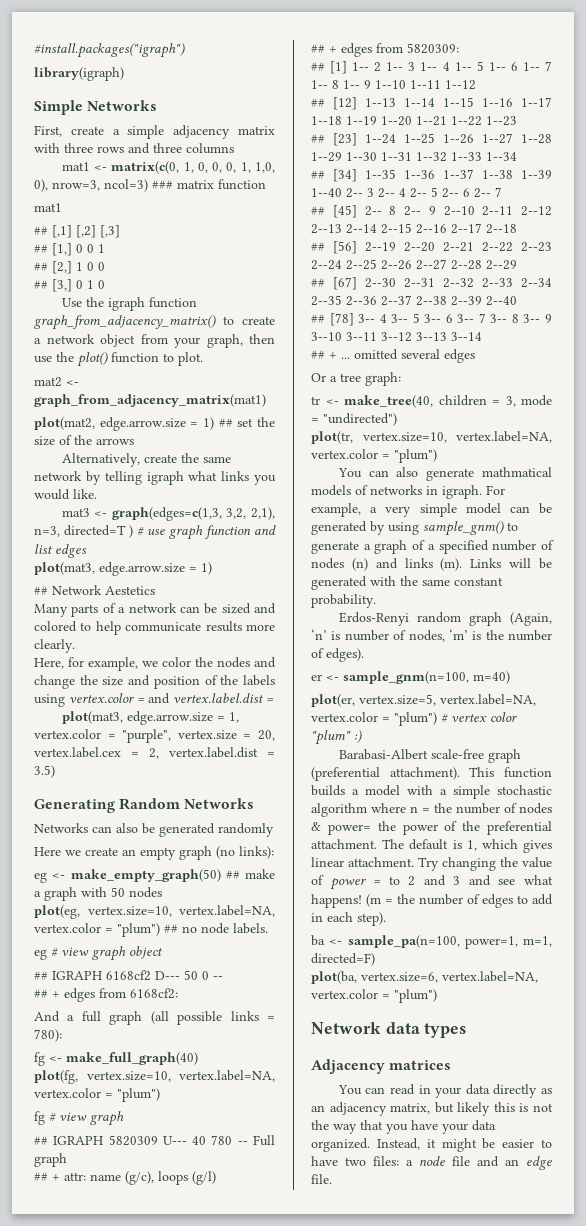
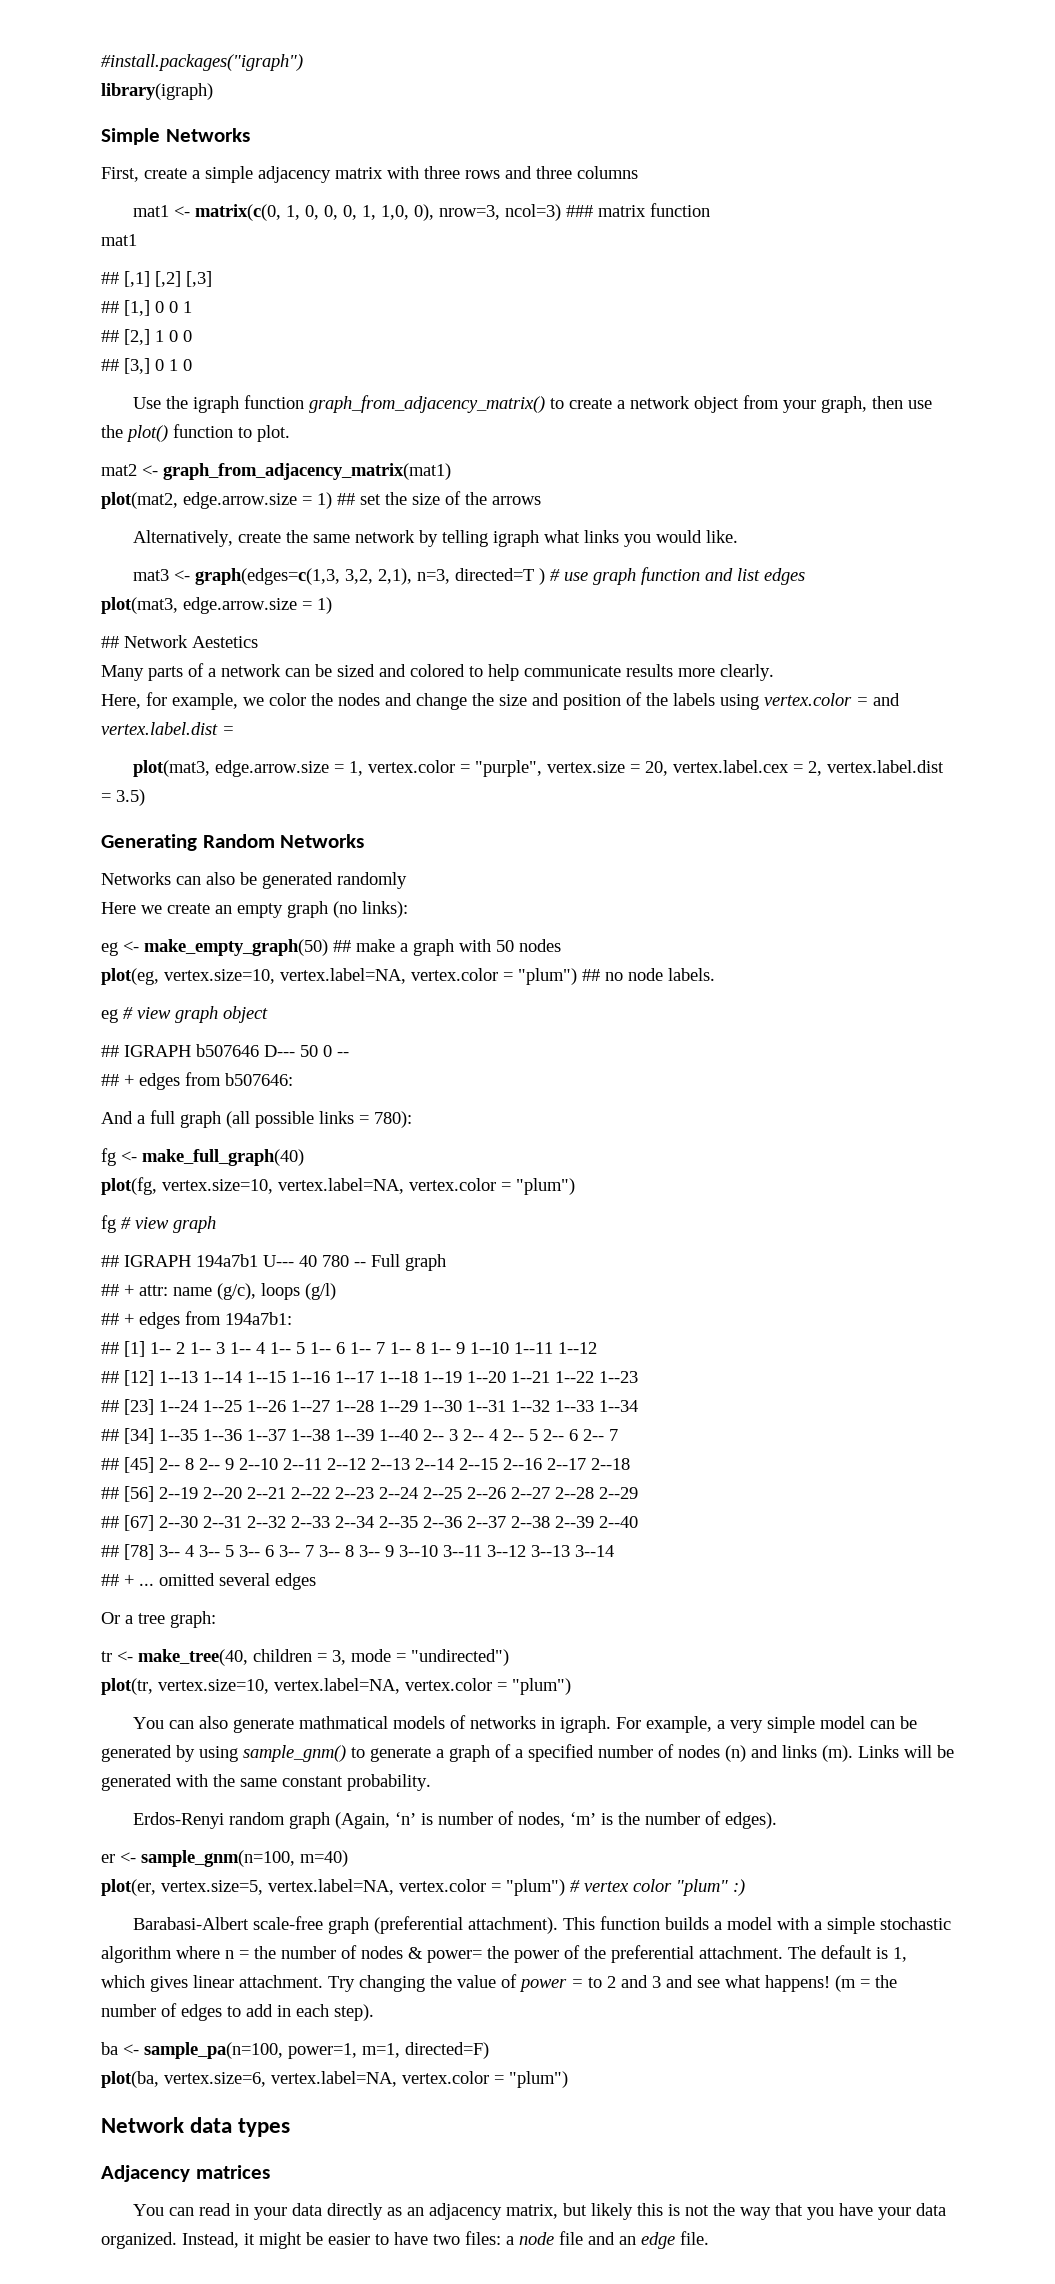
- ## IGRAPH 6168cf2 D--- 50 0 --
+ ## IGRAPH b507646 D--- 50 0 --
- ## + edges from 6168cf2:
+ ## + edges from b507646:
- ## IGRAPH 5820309 U--- 40 780 -- Full graph
+ ## IGRAPH 194a7b1 U--- 40 780 -- Full graph
- ## + edges from 5820309:
+ ## + edges from 194a7b1:

